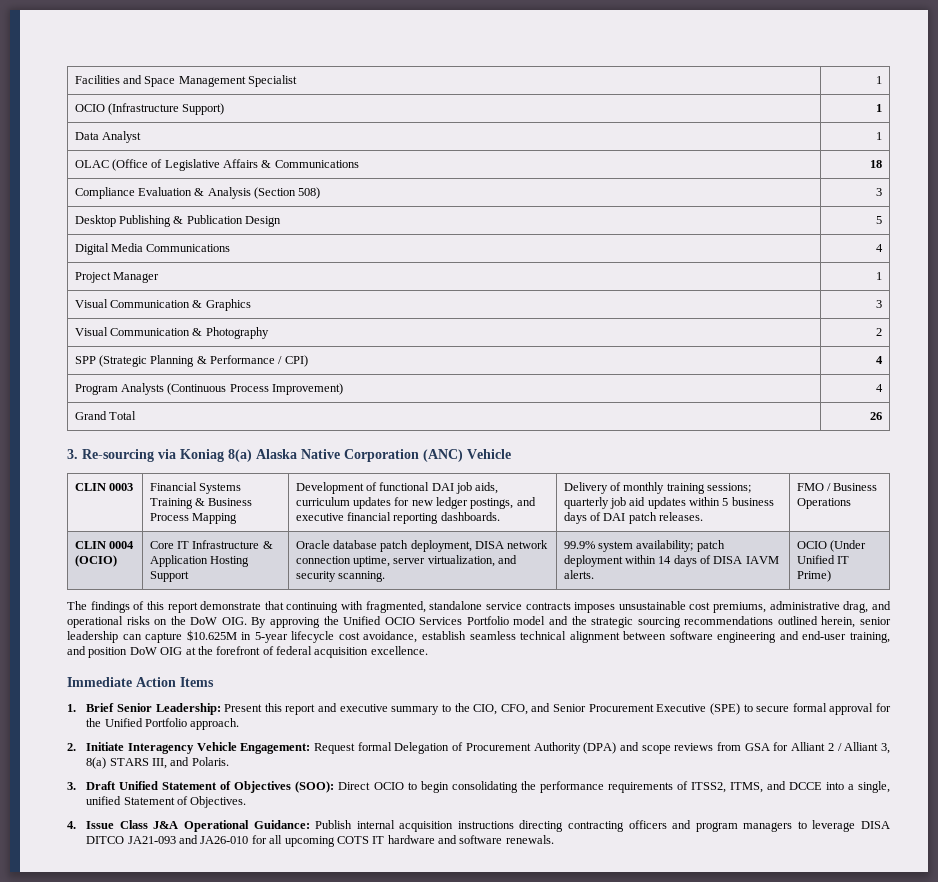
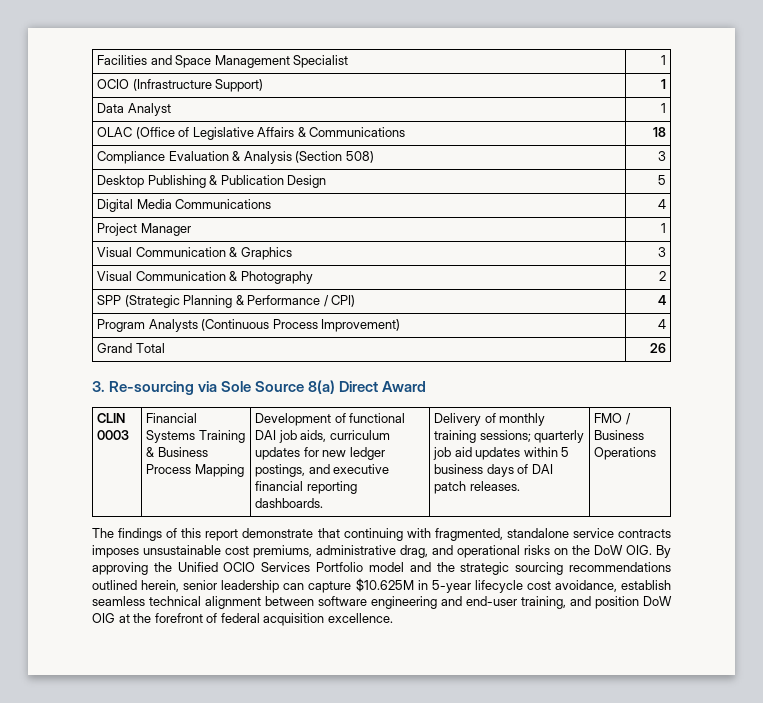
- 3. Re-sourcing via Koniag 8(a) Alaska Native Corporation (ANC) Vehicle
+ 3. Re-sourcing via Sole Source 8(a) Direct Award
- CLIN 0004 (OCIO) | Core IT Infrastructure & Application Hosting Support | Oracle database patch deployment, DISA network connection uptime, server virtualization, and security scanning. | 99.9% system availability; patch deployment within 14 days of DISA IAVM alerts. | OCIO (Under Unified IT Prime)
- Immediate Action Items
- 1. Brief Senior Leadership: Present this report and executive summary to the CIO, CFO, and Senior Procurement Executive (SPE) to secure formal approval for the Unified Portfolio approach.
- 2. Initiate Interagency Vehicle Engagement: Request formal Delegation of Procurement Authority (DPA) and scope reviews from GSA for Alliant 2 / Alliant 3, 8(a) STARS III, and Polaris.
- 3. Draft Unified Statement of Objectives (SOO): Direct OCIO to begin consolidating the performance requirements of ITSS2, ITMS, and DCCE into a single, unified Statement of Objectives.
- 4. Issue Class J&A Operational Guidance: Publish internal acquisition instructions directing contracting officers and program managers to leverage DISA DITCO JA21-093 and JA26-010 for all upcoming COTS IT hardware and software renewals.

